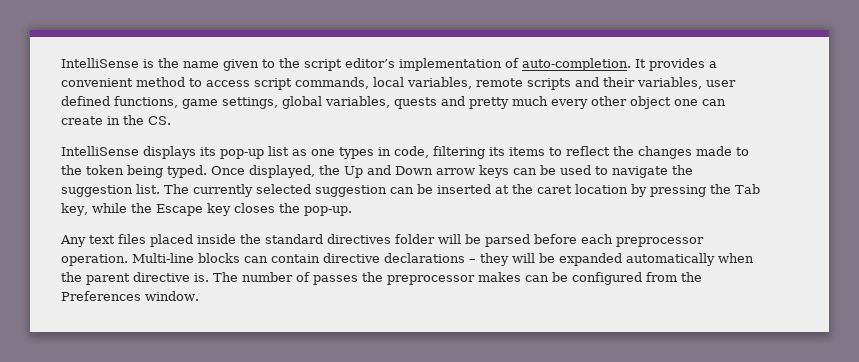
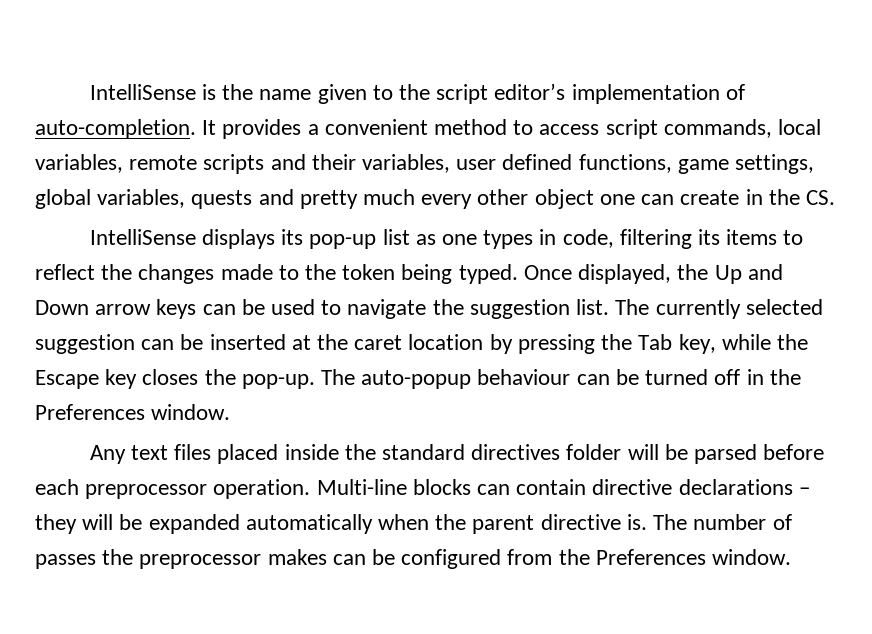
+ The auto-popup behaviour can be turned off in the Preferences window.

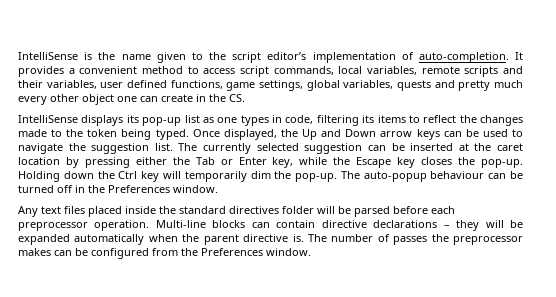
- The currently selected suggestion can be inserted at the caret location by pressing the Tab key, while the Escape key closes the pop-up.
+ The currently selected suggestion can be inserted at the caret location by pressing either the Tab or Enter key, while the Escape key closes the pop-up.
+ Holding down the Ctrl key will temporarily dim the pop-up.

